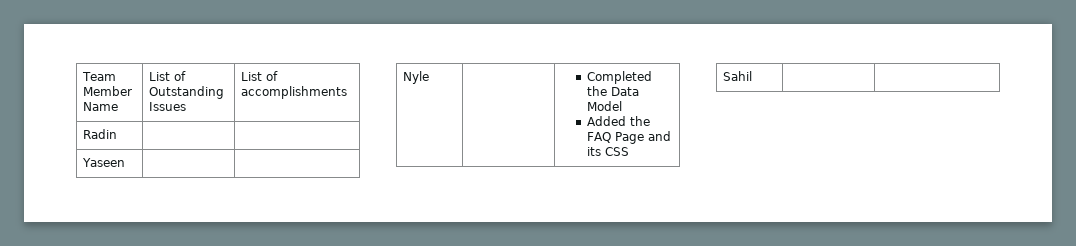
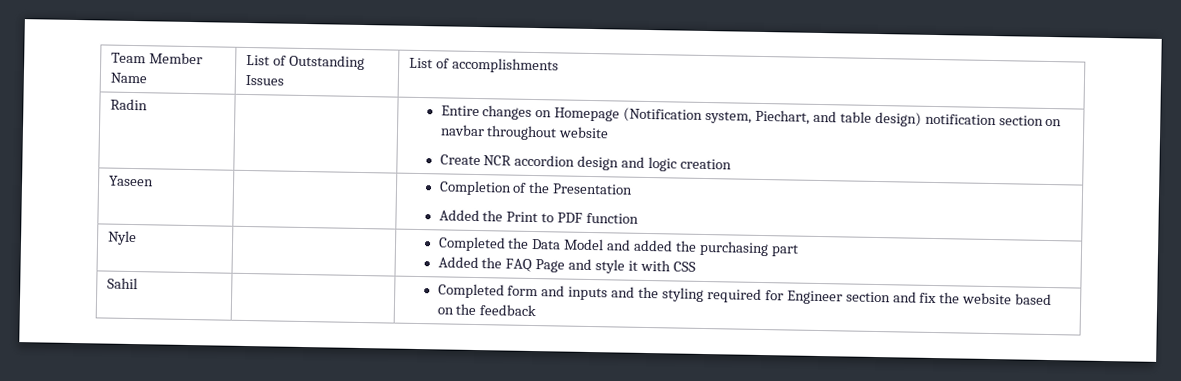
- Radin | |
- Yaseen | |
+ Radin | | Entire changes on Homepage (Notification system, Piechart, and table design) notification section on navbar throughout website
+ Create NCR accordion design and logic creation
+ Yaseen | | Completion of the Presentation
+ Added the Print to PDF function
- Nyle | | Completed the Data Model
- Added the FAQ Page and its CSS
+ Nyle | | Completed the Data Model and added the purchasing part
+ Added the FAQ Page and style it with CSS
- Sahil | |
+ Sahil | | Completed form and inputs and the styling required for Engineer section and fix the website based on the feedback

